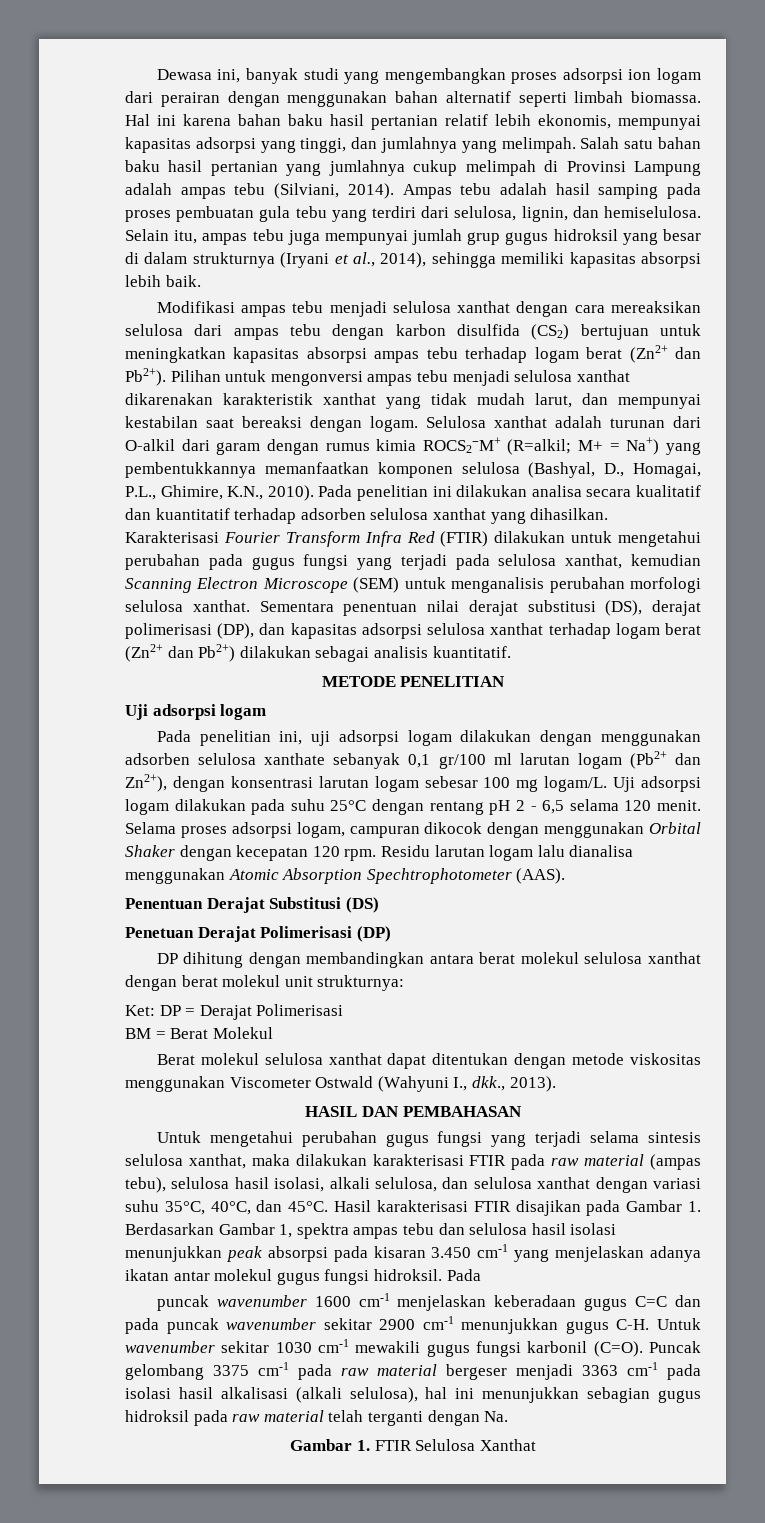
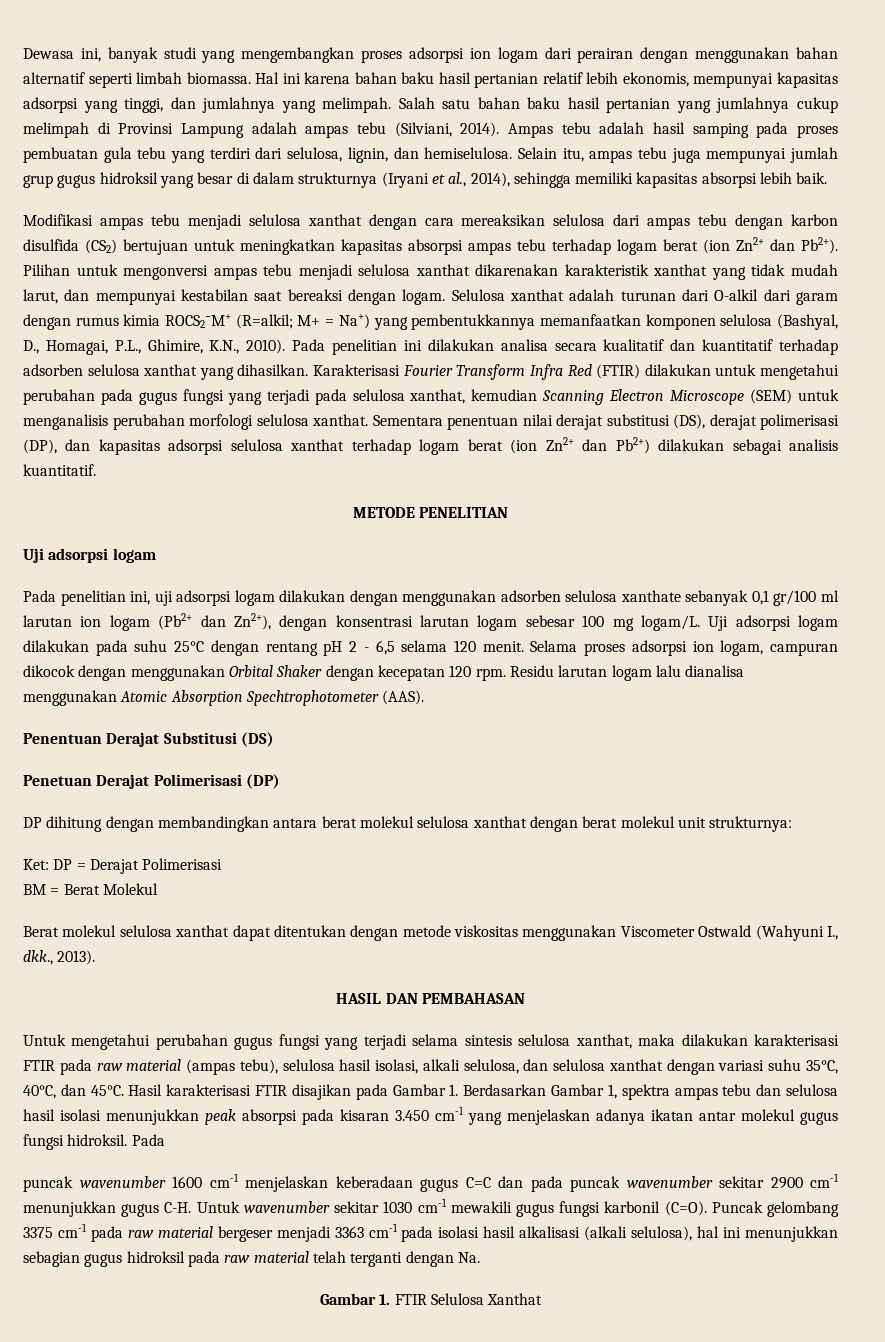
- Modifikasi ampas tebu menjadi selulosa xanthat dengan cara mereaksikan selulosa dari ampas tebu dengan karbon disulfida (CS2) bertujuan untuk meningkatkan kapasitas absorpsi ampas tebu terhadap logam berat (Zn2+ dan Pb2+).
+ Modifikasi ampas tebu menjadi selulosa xanthat dengan cara mereaksikan selulosa dari ampas tebu dengan karbon disulfida (CS2) bertujuan untuk meningkatkan kapasitas absorpsi ampas tebu terhadap logam berat (ion Zn2+ dan Pb2+).
- Sementara penentuan nilai derajat substitusi (DS), derajat polimerisasi (DP), dan kapasitas adsorpsi selulosa xanthat terhadap logam berat (Zn2+ dan Pb2+) dilakukan sebagai analisis kuantitatif.
+ Sementara penentuan nilai derajat substitusi (DS), derajat polimerisasi (DP), dan kapasitas adsorpsi selulosa xanthat terhadap logam berat (ion Zn2+ dan Pb2+) dilakukan sebagai analisis kuantitatif.
- Pada penelitian ini, uji adsorpsi logam dilakukan dengan menggunakan adsorben selulosa xanthate sebanyak 0,1 gr/100 ml larutan logam (Pb2+ dan Zn2+), dengan konsentrasi larutan logam sebesar 100 mg logam/L.
+ Pada penelitian ini, uji adsorpsi logam dilakukan dengan menggunakan adsorben selulosa xanthate sebanyak 0,1 gr/100 ml larutan ion logam (Pb2+ dan Zn2+), dengan konsentrasi larutan logam sebesar 100 mg logam/L.
- Selama proses adsorpsi logam, campuran dikocok dengan menggunakan Orbital Shaker dengan kecepatan 120 rpm.
+ Selama proses adsorpsi ion logam, campuran dikocok dengan menggunakan Orbital Shaker dengan kecepatan 120 rpm.

